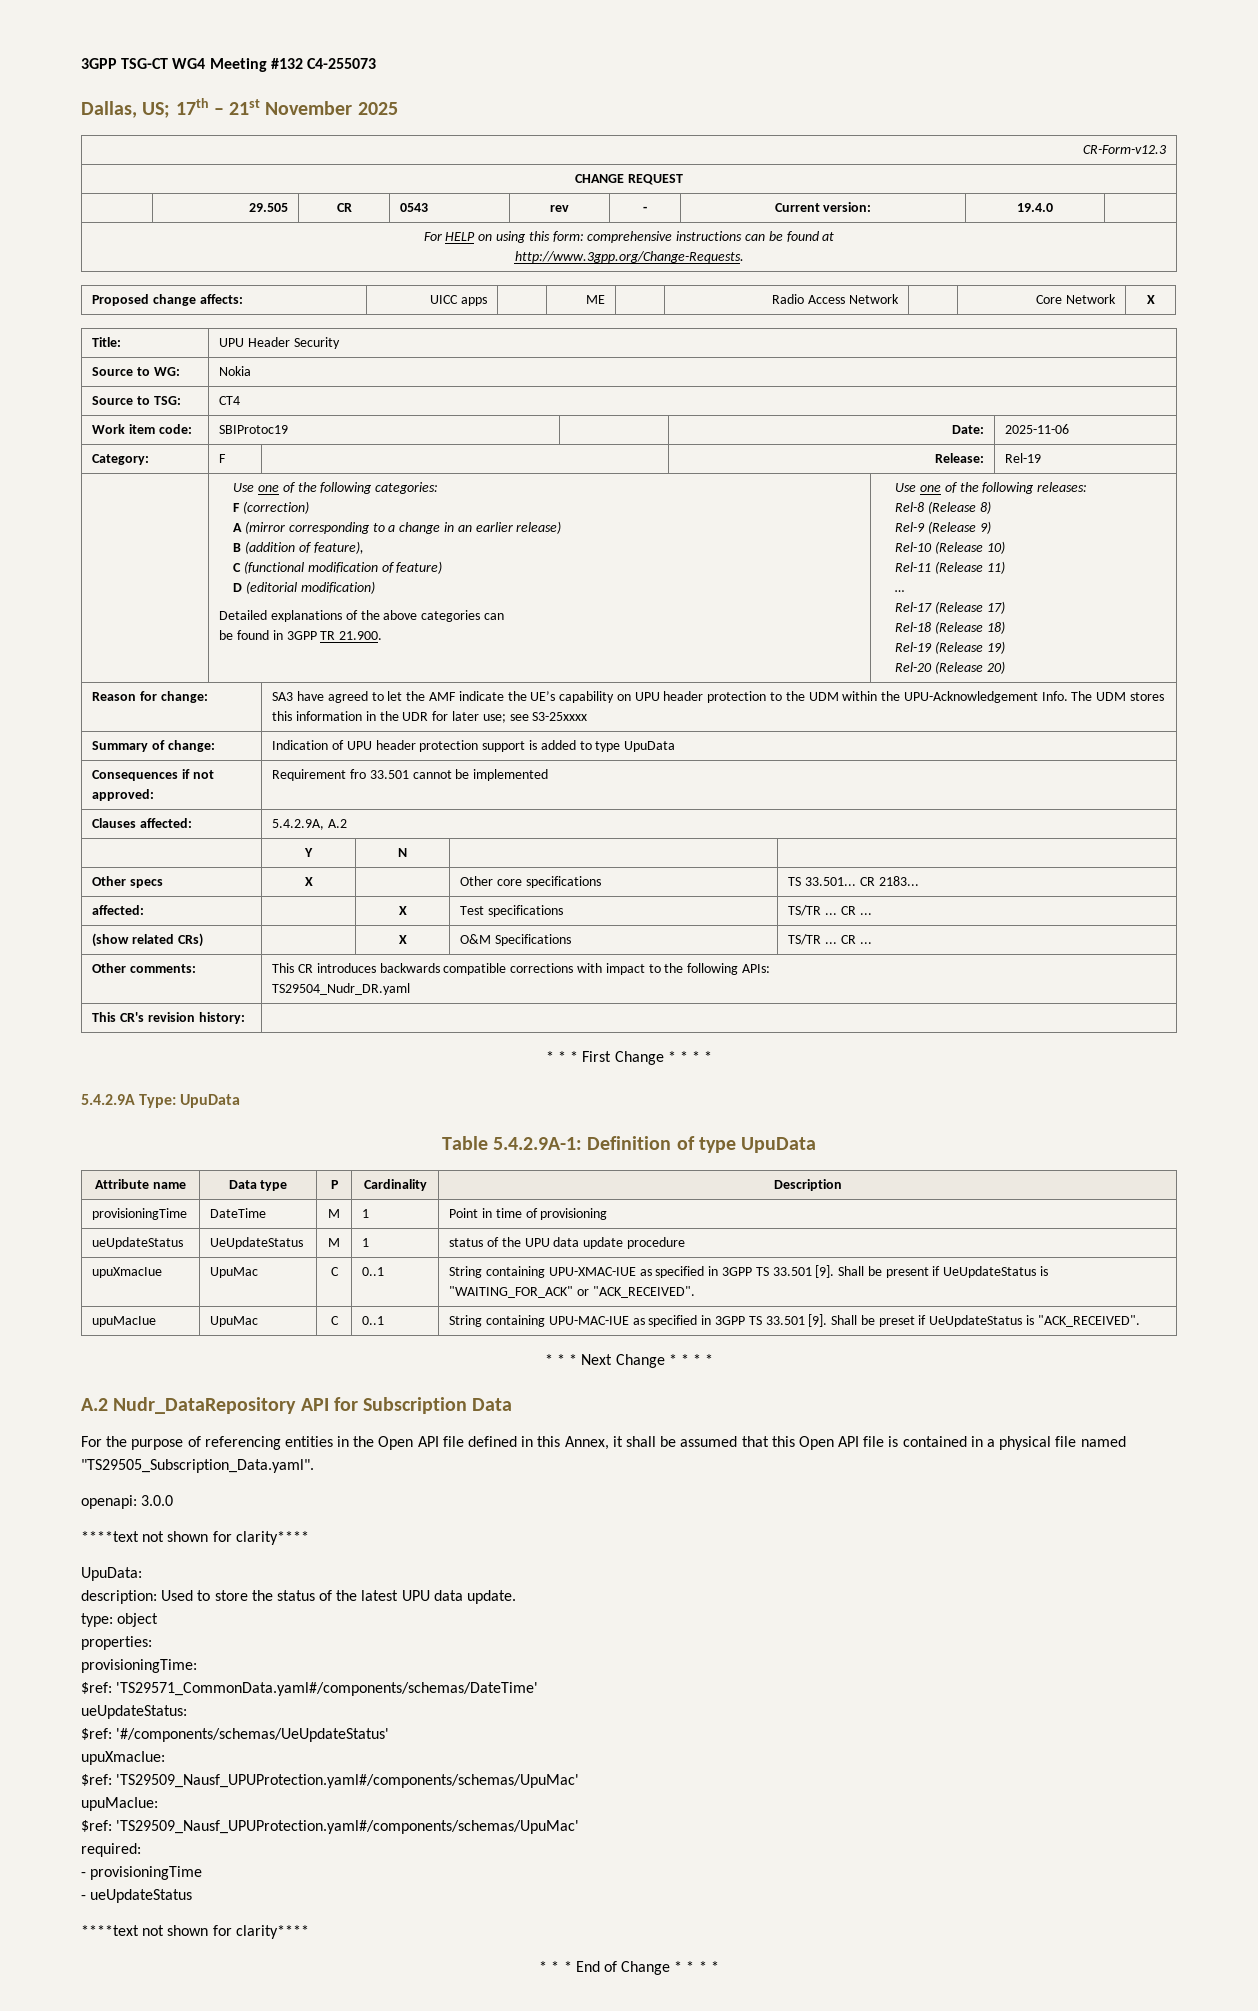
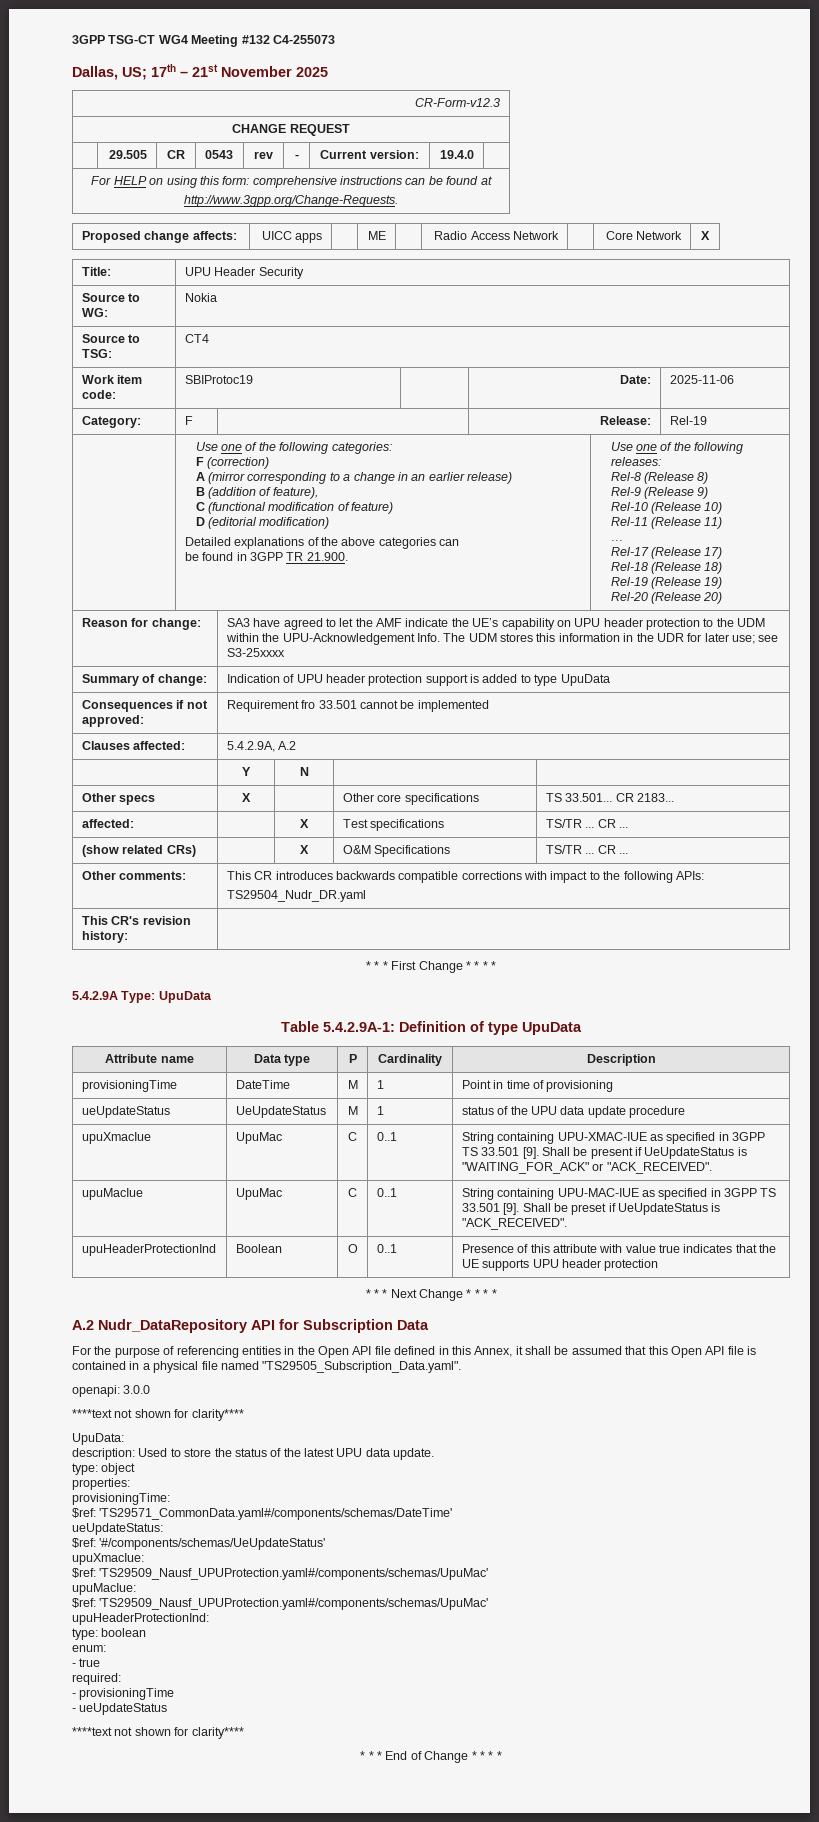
+ upuHeaderProtectionInd | Boolean | O | 0..1 | Presence of this attribute with value true indicates that the UE supports UPU header protection
+ upuHeaderProtectionInd:
+ type: boolean
+ enum:
+ - true

